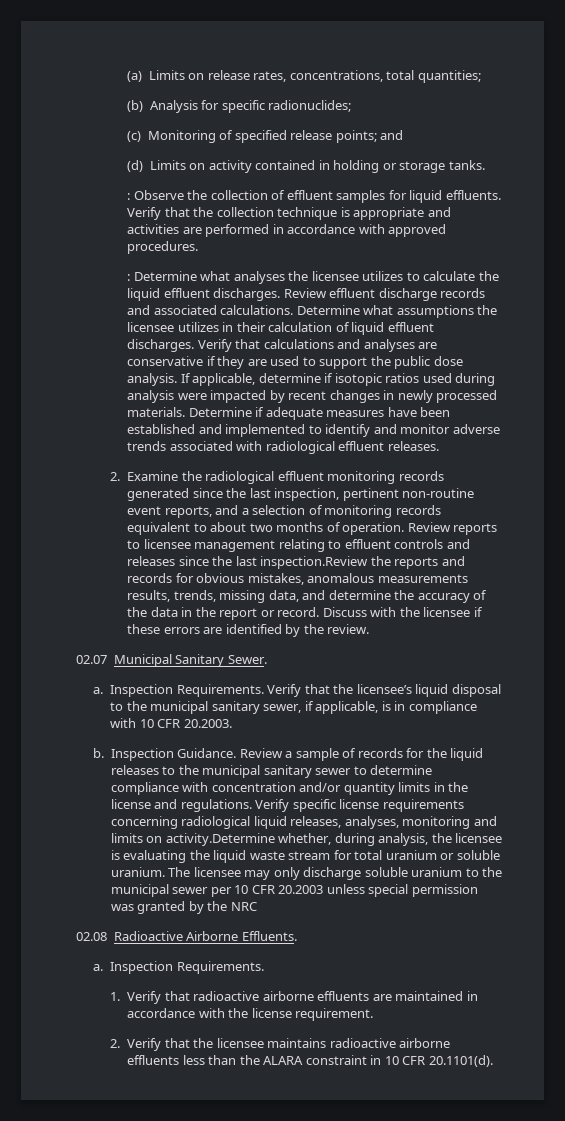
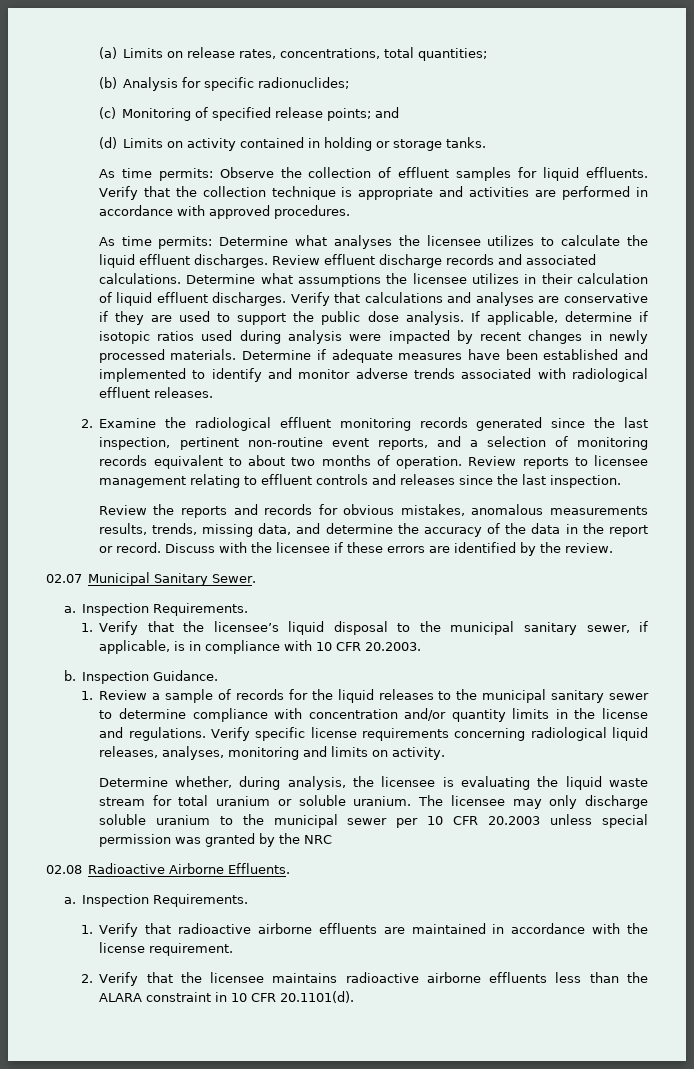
- : Observe the collection of effluent samples for liquid effluents.
+ As time permits: Observe the collection of effluent samples for liquid effluents.
- : Determine what analyses the licensee utilizes to calculate the liquid effluent discharges.
+ As time permits: Determine what analyses the licensee utilizes to calculate the liquid effluent discharges.
- Review reports to licensee management relating to effluent controls and releases since the last inspection.Review the reports and records for obvious mistakes, anomalous measurements results, trends, missing data, and determine the accuracy of the data in the report or record.
+ Review reports to licensee management relating to effluent controls and releases since the last inspection.
+ Review the reports and records for obvious mistakes, anomalous measurements results, trends, missing data, and determine the accuracy of the data in the report or record.
  02.07 Municipal Sanitary Sewer.
- a. Inspection Requirements. Verify that the licensee’s liquid disposal to the municipal sanitary sewer, if applicable, is in compliance with 10 CFR 20.2003.
+ a. Inspection Requirements.
+ 1. Verify that the licensee’s liquid disposal to the municipal sanitary sewer, if applicable, is in compliance with 10 CFR 20.2003.
- Inspection Guidance. Review a sample of records for the liquid releases to the municipal sanitary sewer to determine compliance with concentration and/or quantity limits in the license and regulations.
+ Inspection Guidance.
+ 1. Review a sample of records for the liquid releases to the municipal sanitary sewer to determine compliance with concentration and/or quantity limits in the license and regulations.
- Verify specific license requirements concerning radiological liquid releases, analyses, monitoring and limits on activity.Determine whether, during analysis, the licensee is evaluating the liquid waste stream for total uranium or soluble uranium.
+ Verify specific license requirements concerning radiological liquid releases, analyses, monitoring and limits on activity.
+ Determine whether, during analysis, the licensee is evaluating the liquid waste stream for total uranium or soluble uranium.

